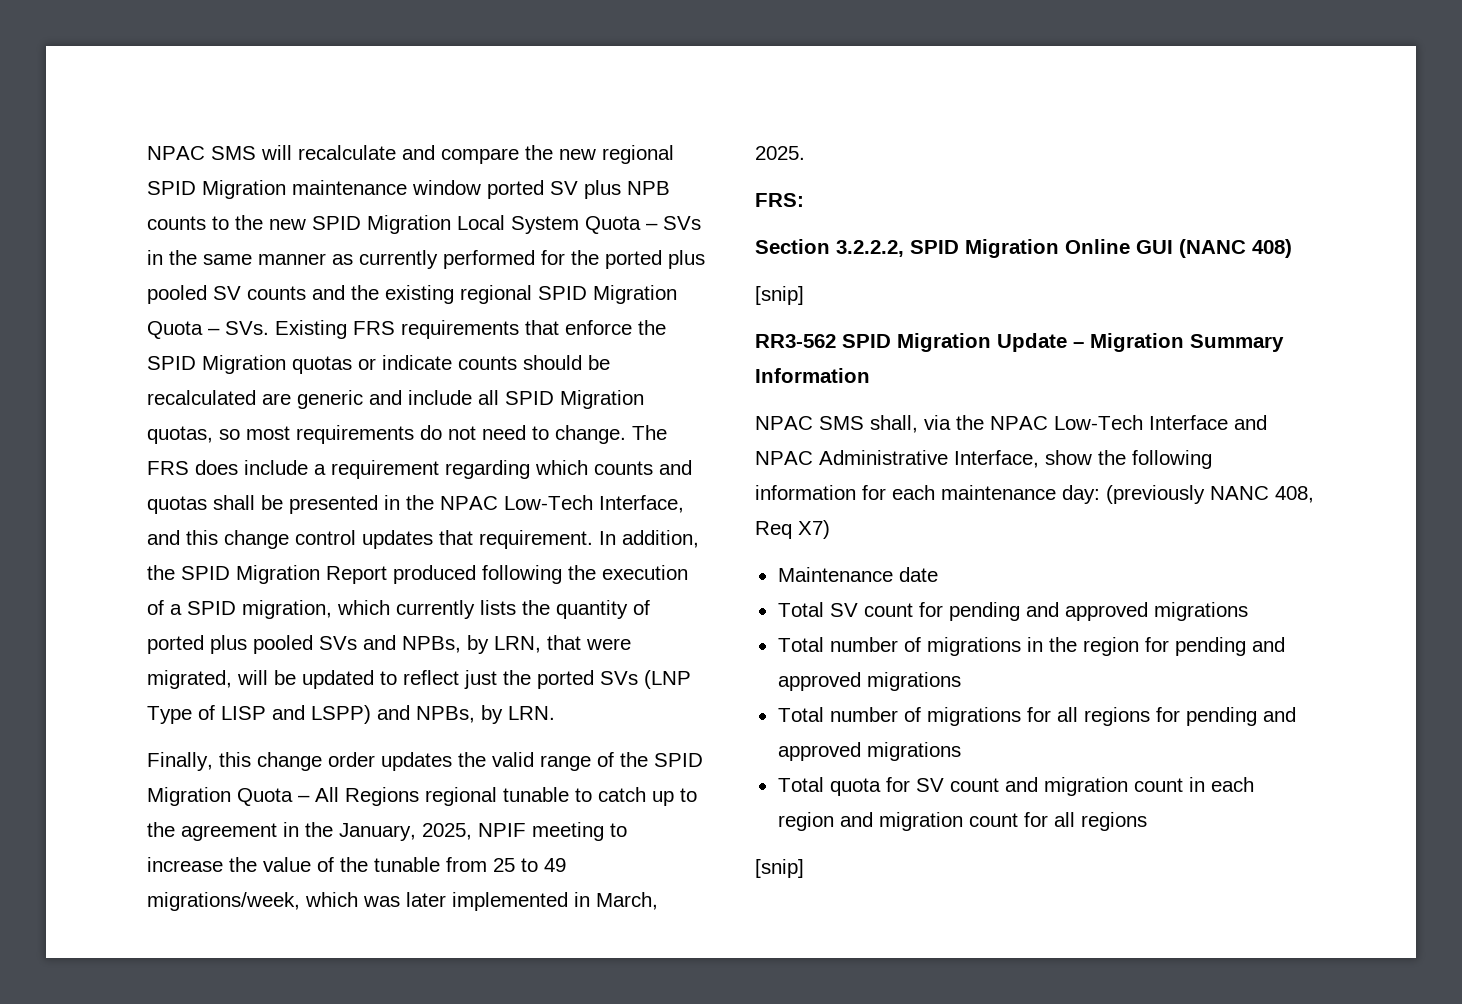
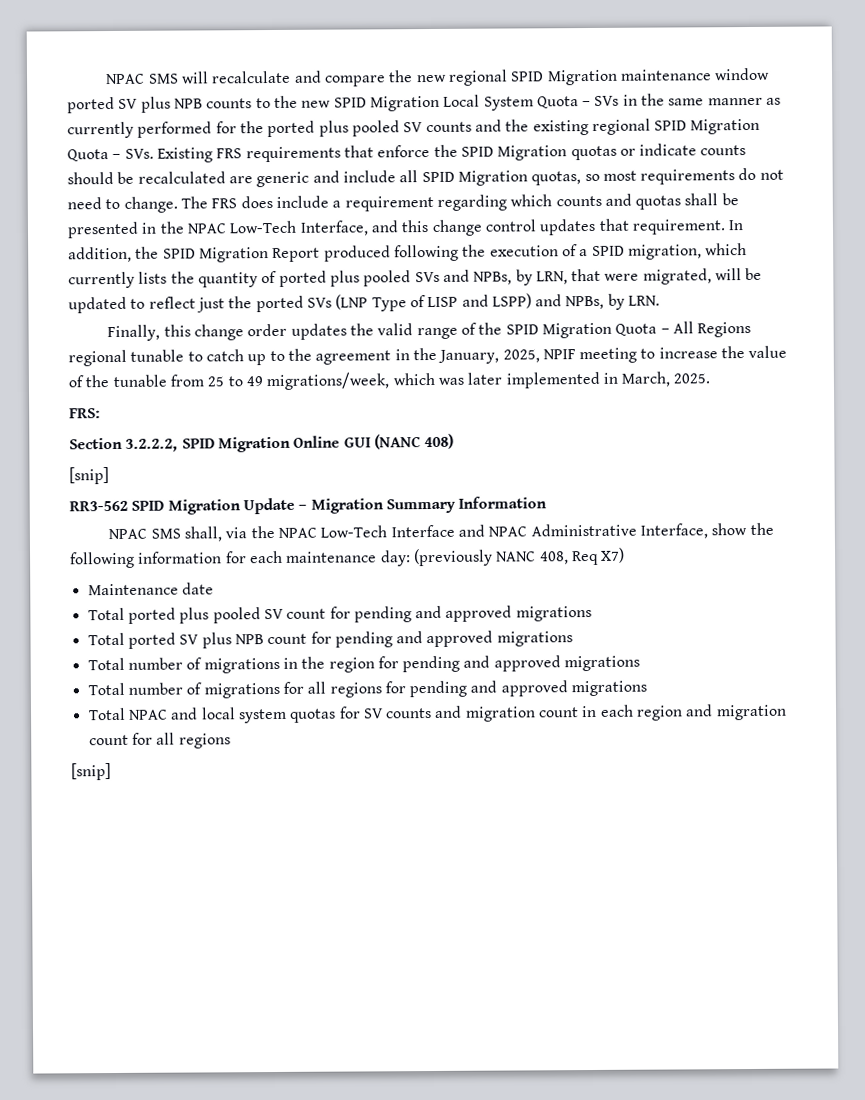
- Total SV count for pending and approved migrations
+ Total ported plus pooled SV count for pending and approved migrations
+ Total ported SV plus NPB count for pending and approved migrations
- Total quota for SV count and migration count in each region and migration count for all regions
+ Total NPAC and local system quotas for SV counts and migration count in each region and migration count for all regions

